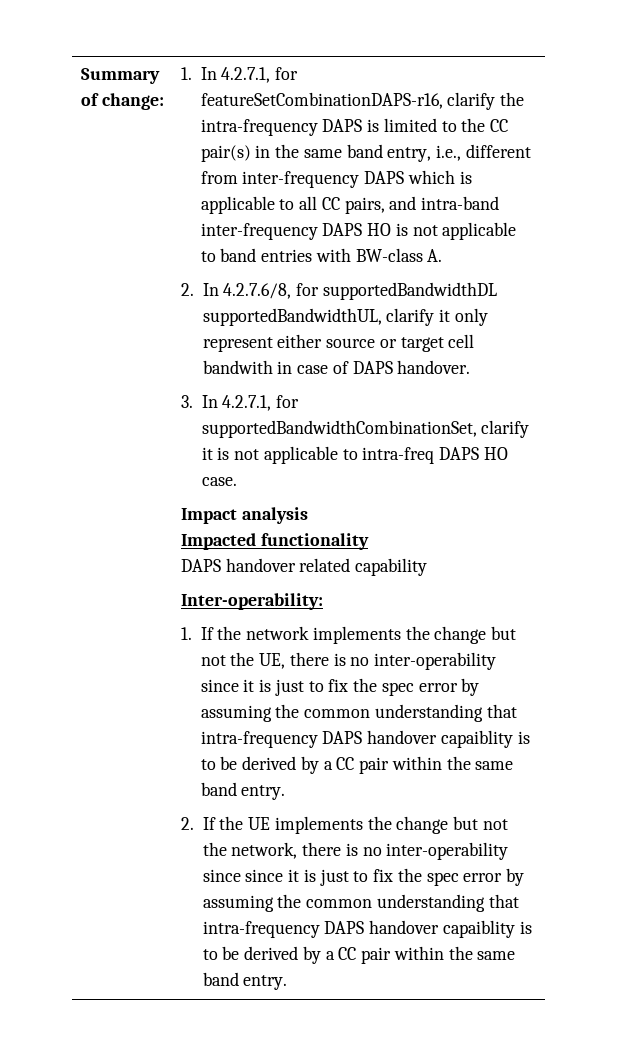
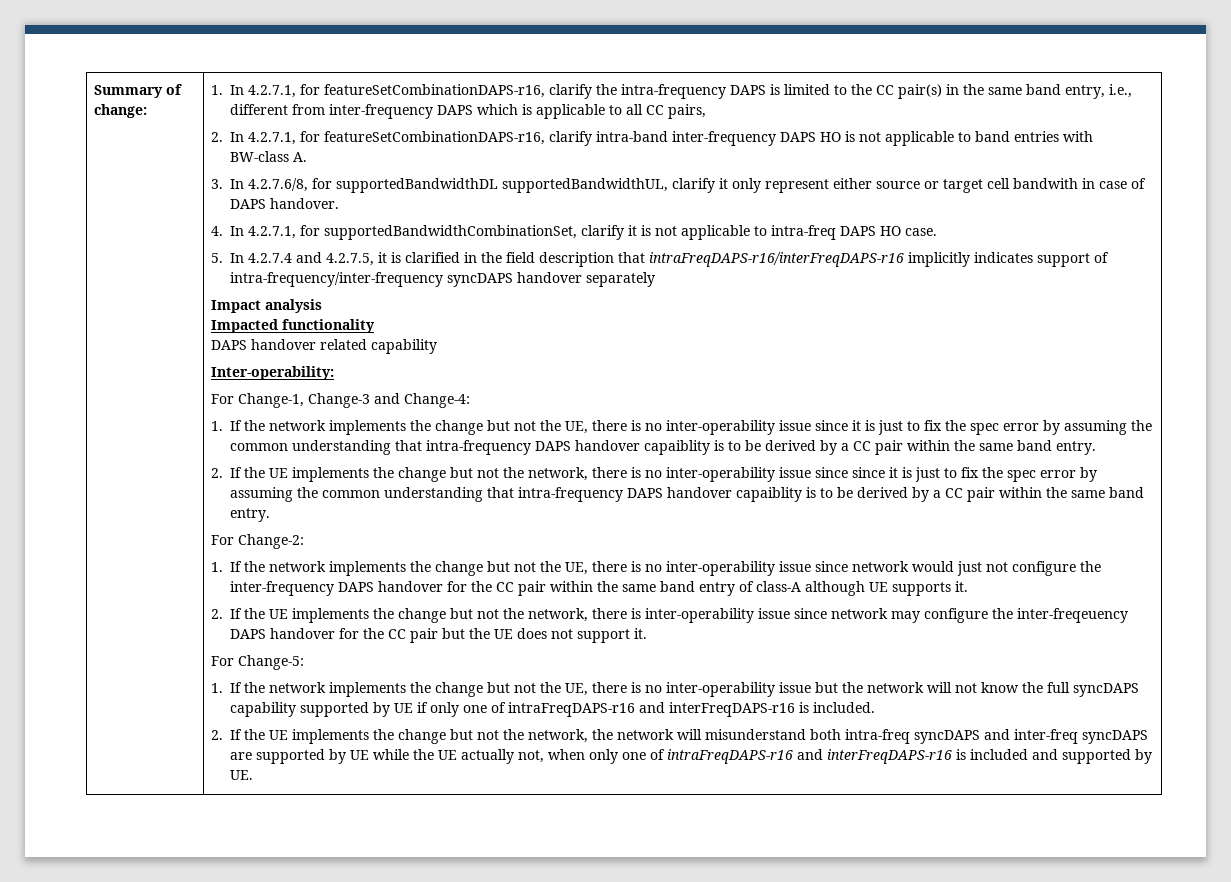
- 1. In 4.2.7.1, for featureSetCombinationDAPS-r16, clarify the intra-frequency DAPS is limited to the CC pair(s) in the same band entry, i.e., different from inter-frequency DAPS which is applicable to all CC pairs, and intra-band inter-frequency DAPS HO is not applicable to band entries with BW-class A.
+ 1. In 4.2.7.1, for featureSetCombinationDAPS-r16, clarify the intra-frequency DAPS is limited to the CC pair(s) in the same band entry, i.e., different from inter-frequency DAPS which is applicable to all CC pairs,
+ 2. In 4.2.7.1, for featureSetCombinationDAPS-r16, clarify intra-band inter-frequency DAPS HO is not applicable to band entries with BW-class A.
- 2. In 4.2.7.6/8, for supportedBandwidthDL supportedBandwidthUL, clarify it only represent either source or target cell bandwith in case of DAPS handover.
+ 3. In 4.2.7.6/8, for supportedBandwidthDL supportedBandwidthUL, clarify it only represent either source or target cell bandwith in case of DAPS handover.
- 3. In 4.2.7.1, for supportedBandwidthCombinationSet, clarify it is not applicable to intra-freq DAPS HO case.
+ 4. In 4.2.7.1, for supportedBandwidthCombinationSet, clarify it is not applicable to intra-freq DAPS HO case.
+ 5. In 4.2.7.4 and 4.2.7.5, it is clarified in the field description that intraFreqDAPS-r16/interFreqDAPS-r16 implicitly indicates support of intra-frequency/inter-frequency syncDAPS handover separately
+ For Change-1, Change-3 and Change-4:
- 1. If the network implements the change but not the UE, there is no inter-operability since it is just to fix the spec error by assuming the common understanding that intra-frequency DAPS handover capaiblity is to be derived by a CC pair within the same band entry.
+ 1. If the network implements the change but not the UE, there is no inter-operability issue since it is just to fix the spec error by assuming the common understanding that intra-frequency DAPS handover capaiblity is to be derived by a CC pair within the same band entry.
- 2. If the UE implements the change but not the network, there is no inter-operability since since it is just to fix the spec error by assuming the common understanding that intra-frequency DAPS handover capaiblity is to be derived by a CC pair within the same band entry.
+ 2. If the UE implements the change but not the network, there is no inter-operability issue since since it is just to fix the spec error by assuming the common understanding that intra-frequency DAPS handover capaiblity is to be derived by a CC pair within the same band entry.
+ For Change-2:
+ 1. If the network implements the change but not the UE, there is no inter-operability issue since network would just not configure the inter-frequency DAPS handover for the CC pair within the same band entry of class-A although UE supports it.
+ 2. If the UE implements the change but not the network, there is inter-operability issue since network may configure the inter-freqeuency DAPS handover for the CC pair but the UE does not support it.
+ For Change-5:
+ 1. If the network implements the change but not the UE, there is no inter-operability issue but the network will not know the full syncDAPS capability supported by UE if only one of intraFreqDAPS-r16 and interFreqDAPS-r16 is included.
+ 2. If the UE implements the change but not the network, the network will misunderstand both intra-freq syncDAPS and inter-freq syncDAPS are supported by UE while the UE actually not, when only one of intraFreqDAPS-r16 and interFreqDAPS-r16 is included and supported by UE.

